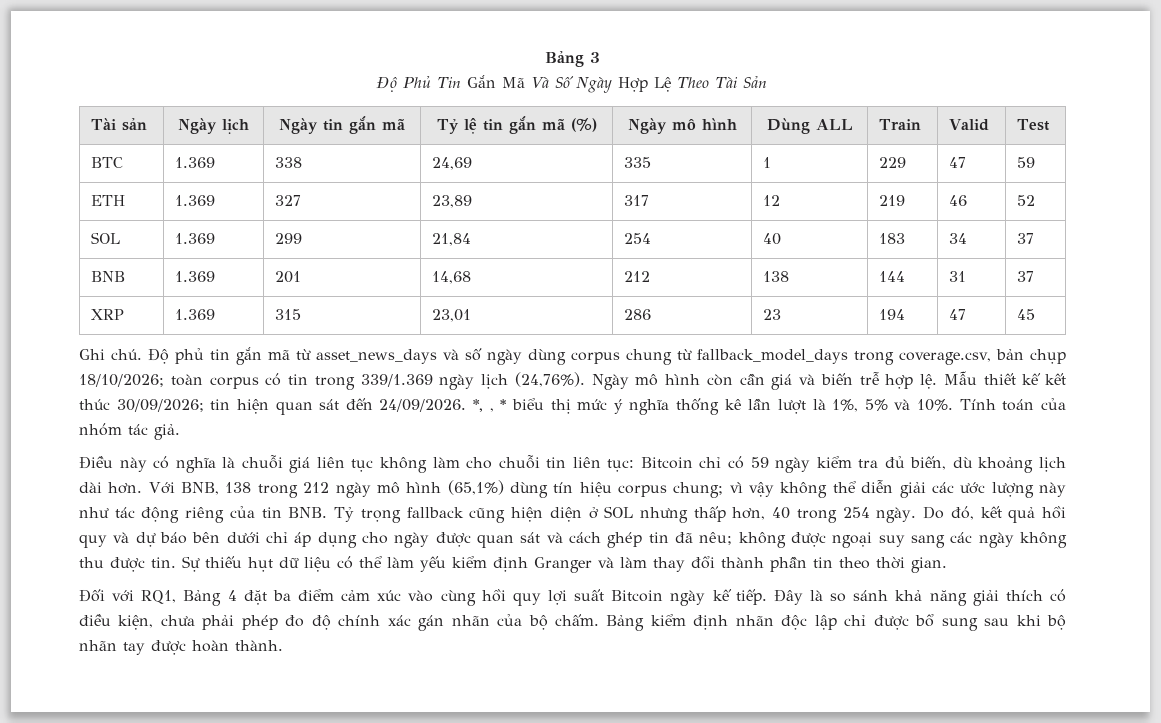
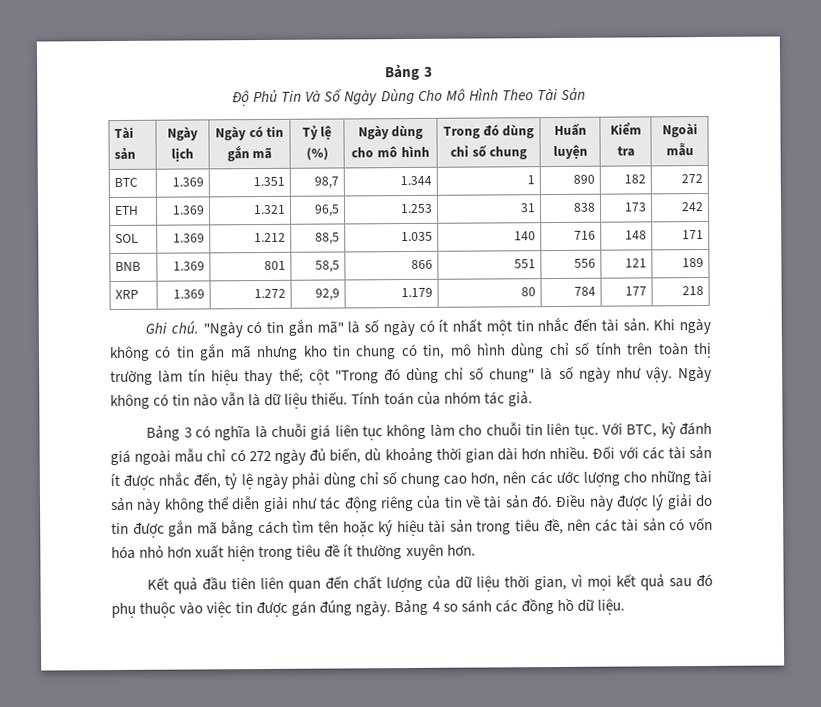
- Độ Phủ Tin Gắn Mã Và Số Ngày Hợp Lệ Theo Tài Sản
+ Độ Phủ Tin Và Số Ngày Dùng Cho Mô Hình Theo Tài Sản
- Tài sản | Ngày lịch | Ngày tin gắn mã | Tỷ lệ tin gắn mã (%) | Ngày mô hình | Dùng ALL | Train | Valid | Test
- BTC | 1.369 | 338 | 24,69 | 335 | 1 | 229 | 47 | 59
- ETH | 1.369 | 327 | 23,89 | 317 | 12 | 219 | 46 | 52
- SOL | 1.369 | 299 | 21,84 | 254 | 40 | 183 | 34 | 37
- BNB | 1.369 | 201 | 14,68 | 212 | 138 | 144 | 31 | 37
- XRP | 1.369 | 315 | 23,01 | 286 | 23 | 194 | 47 | 45
- Ghi chú. Độ phủ tin gắn mã từ asset_news_days và số ngày dùng corpus chung từ fallback_model_days trong coverage.csv, bản chụp 18/10/2026; toàn corpus có tin trong 339/1.369 ngày lịch (24,76%). Ngày mô hình còn cần giá và biến trễ hợp lệ. Mẫu thiết kế kết thúc 30/09/2026; tin hiện quan sát đến 24/09/2026. *, , * biểu thị mức ý nghĩa thống kê lần lượt là 1%, 5% và 10%.
+ Tài sản | Ngày lịch | Ngày có tin gắn mã | Tỷ lệ (%) | Ngày dùng cho mô hình | Trong đó dùng chỉ số chung | Huấn luyện | Kiểm tra | Ngoài mẫu
+ BTC | 1.369 | 1.351 | 98,7 | 1.344 | 1 | 890 | 182 | 272
+ ETH | 1.369 | 1.321 | 96,5 | 1.253 | 31 | 838 | 173 | 242
+ SOL | 1.369 | 1.212 | 88,5 | 1.035 | 140 | 716 | 148 | 171
+ BNB | 1.369 | 801 | 58,5 | 866 | 551 | 556 | 121 | 189
+ XRP | 1.369 | 1.272 | 92,9 | 1.179 | 80 | 784 | 177 | 218
+ Ghi chú. "Ngày có tin gắn mã" là số ngày có ít nhất một tin nhắc đến tài sản. Khi ngày không có tin gắn mã nhưng kho tin chung có tin, mô hình dùng chỉ số tính trên toàn thị trường làm tín hiệu thay thế; cột "Trong đó dùng chỉ số chung" là số ngày như vậy. Ngày không có tin nào vẫn là dữ liệu thiếu.
- Điều này có nghĩa là chuỗi giá liên tục không làm cho chuỗi tin liên tục: Bitcoin chỉ có 59 ngày kiểm tra đủ biến, dù khoảng lịch dài hơn. Với BNB, 138 trong 212 ngày mô hình (65,1%) dùng tín hiệu corpus chung; vì vậy không thể diễn giải các ước lượng này như tác động riêng của tin BNB. Tỷ trọng fallback cũng hiện diện ở SOL nhưng thấp hơn, 40 trong 254 ngày. Do đó, kết quả hồi quy và dự báo bên dưới chỉ áp dụng cho ngày được quan sát và cách ghép tin đã nêu; không được ngoại suy sang các ngày không thu được tin. Sự thiếu hụt dữ liệu có thể làm yếu kiểm định Granger và làm thay đổi thành phần tin theo thời gian.
- Đối với RQ1, Bảng 4 đặt ba điểm cảm xúc vào cùng hồi quy lợi suất Bitcoin ngày kế tiếp. Đây là so sánh khả năng giải thích có điều kiện, chưa phải phép đo độ chính xác gán nhãn của bộ chấm. Bảng kiểm định nhãn độc lập chỉ được bổ sung sau khi bộ nhãn tay được hoàn thành.
+ Bảng 3 có nghĩa là chuỗi giá liên tục không làm cho chuỗi tin liên tục. Với BTC, kỳ đánh giá ngoài mẫu chỉ có 272 ngày đủ biến, dù khoảng thời gian dài hơn nhiều. Đối với các tài sản ít được nhắc đến, tỷ lệ ngày phải dùng chỉ số chung cao hơn, nên các ước lượng cho những tài sản này không thể diễn giải như tác động riêng của tin về tài sản đó. Điều này được lý giải do tin được gắn mã bằng cách tìm tên hoặc ký hiệu tài sản trong tiêu đề, nên các tài sản có vốn hóa nhỏ hơn xuất hiện trong tiêu đề ít thường xuyên hơn.
+ Kết quả đầu tiên liên quan đến chất lượng của dữ liệu thời gian, vì mọi kết quả sau đó phụ thuộc vào việc tin được gán đúng ngày. Bảng 4 so sánh các đồng hồ dữ liệu.

